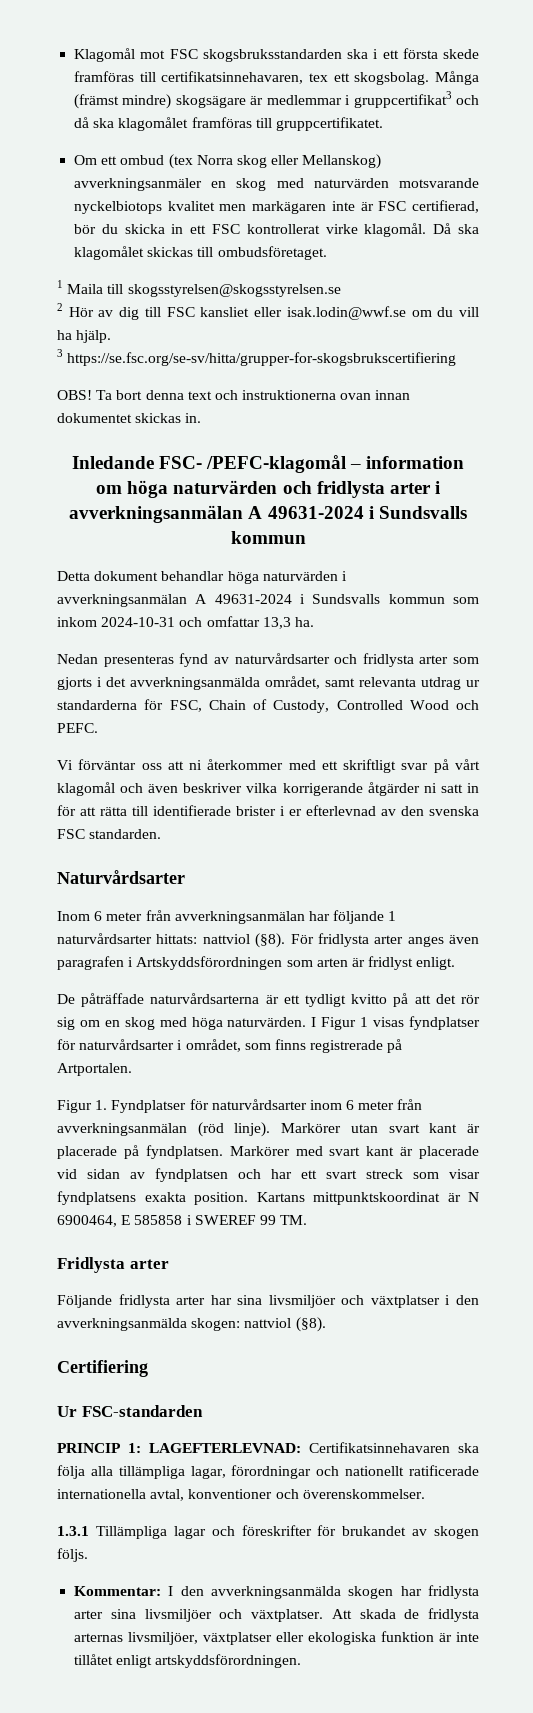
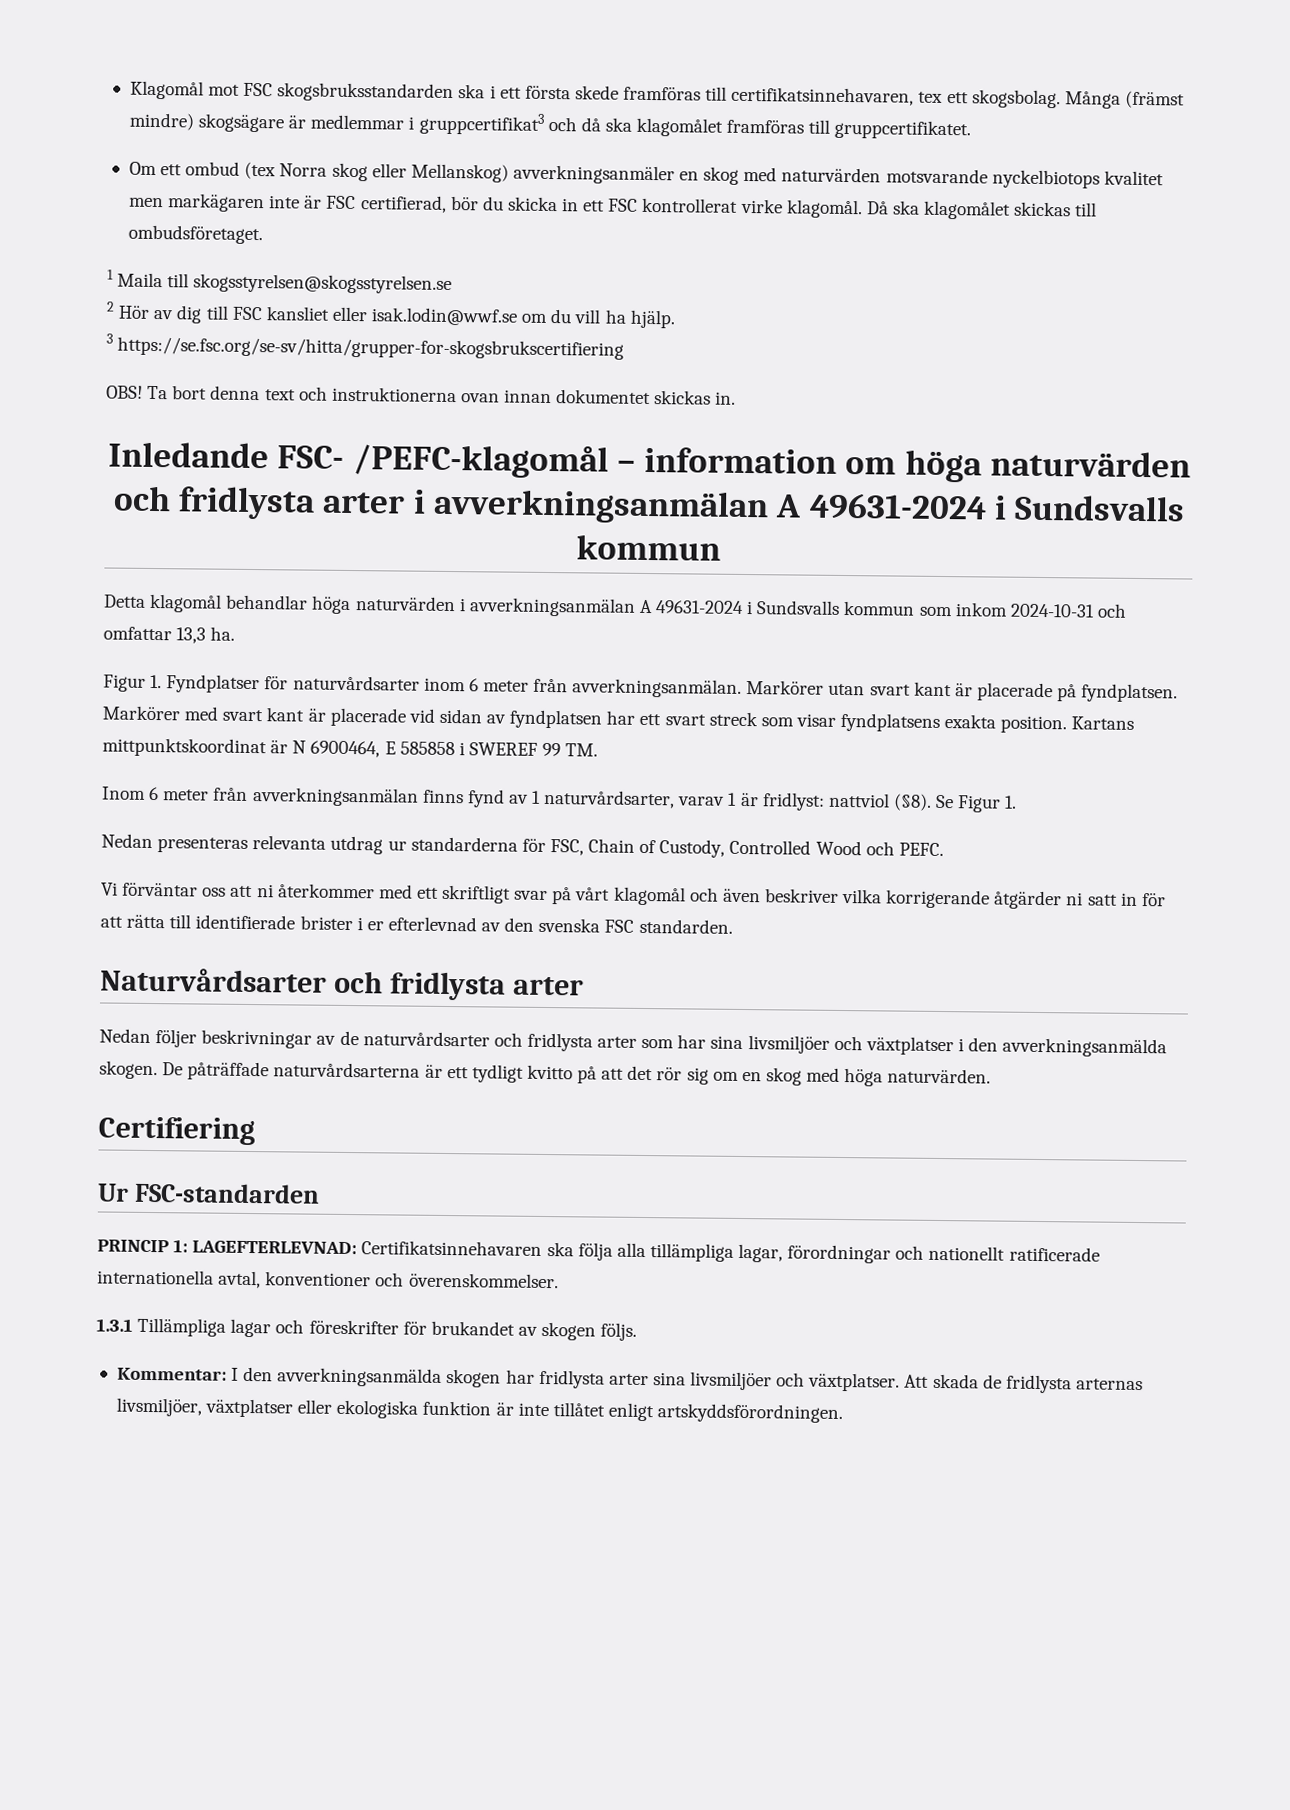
- Detta dokument behandlar höga naturvärden i avverkningsanmälan A 49631-2024 i Sundsvalls kommun som inkom 2024-10-31 och omfattar 13,3 ha.
+ Detta klagomål behandlar höga naturvärden i avverkningsanmälan A 49631-2024 i Sundsvalls kommun som inkom 2024-10-31 och omfattar 13,3 ha.
- Nedan presenteras fynd av naturvårdsarter och fridlysta arter som gjorts i det avverkningsanmälda området, samt relevanta utdrag ur standarderna för FSC, Chain of Custody, Controlled Wood och PEFC.
+ Figur 1. Fyndplatser för naturvårdsarter inom 6 meter från avverkningsanmälan. Markörer utan svart kant är placerade på fyndplatsen. Markörer med svart kant är placerade vid sidan av fyndplatsen har ett svart streck som visar fyndplatsens exakta position. Kartans mittpunktskoordinat är N 6900464, E 585858 i SWEREF 99 TM.
+ Inom 6 meter från avverkningsanmälan finns fynd av 1 naturvårdsarter, varav 1 är fridlyst: nattviol (§8). Se Figur 1.
+ Nedan presenteras relevanta utdrag ur standarderna för FSC, Chain of Custody, Controlled Wood och PEFC.
- Naturvårdsarter
- Inom 6 meter från avverkningsanmälan har följande 1 naturvårdsarter hittats: nattviol (§8). För fridlysta arter anges även paragrafen i Artskyddsförordningen som arten är fridlyst enligt.
- De påträffade naturvårdsarterna är ett tydligt kvitto på att det rör sig om en skog med höga naturvärden. I Figur 1 visas fyndplatser för naturvårdsarter i området, som finns registrerade på Artportalen.
- Figur 1. Fyndplatser för naturvårdsarter inom 6 meter från avverkningsanmälan (röd linje). Markörer utan svart kant är placerade på fyndplatsen. Markörer med svart kant är placerade vid sidan av fyndplatsen och har ett svart streck som visar fyndplatsens exakta position. Kartans mittpunktskoordinat är N 6900464, E 585858 i SWEREF 99 TM.
- Fridlysta arter
- Följande fridlysta arter har sina livsmiljöer och växtplatser i den avverkningsanmälda skogen: nattviol (§8).
+ Naturvårdsarter och fridlysta arter
+ Nedan följer beskrivningar av de naturvårdsarter och fridlysta arter som har sina livsmiljöer och växtplatser i den avverkningsanmälda skogen. De påträffade naturvårdsarterna är ett tydligt kvitto på att det rör sig om en skog med höga naturvärden.

